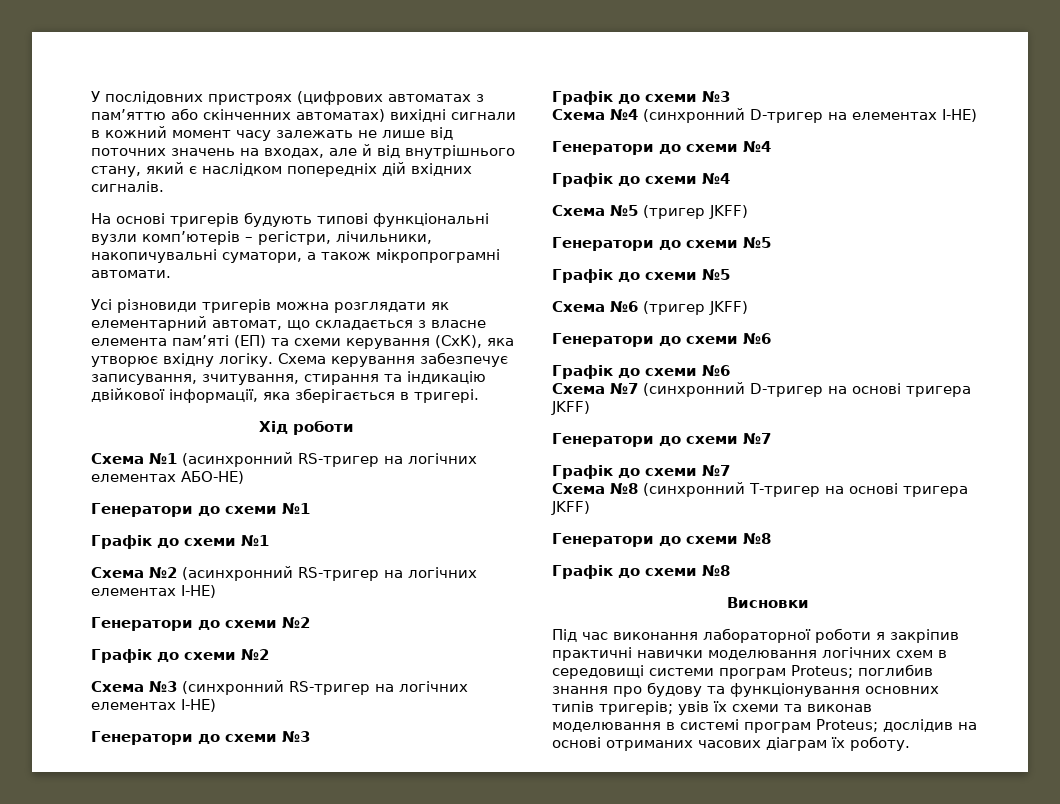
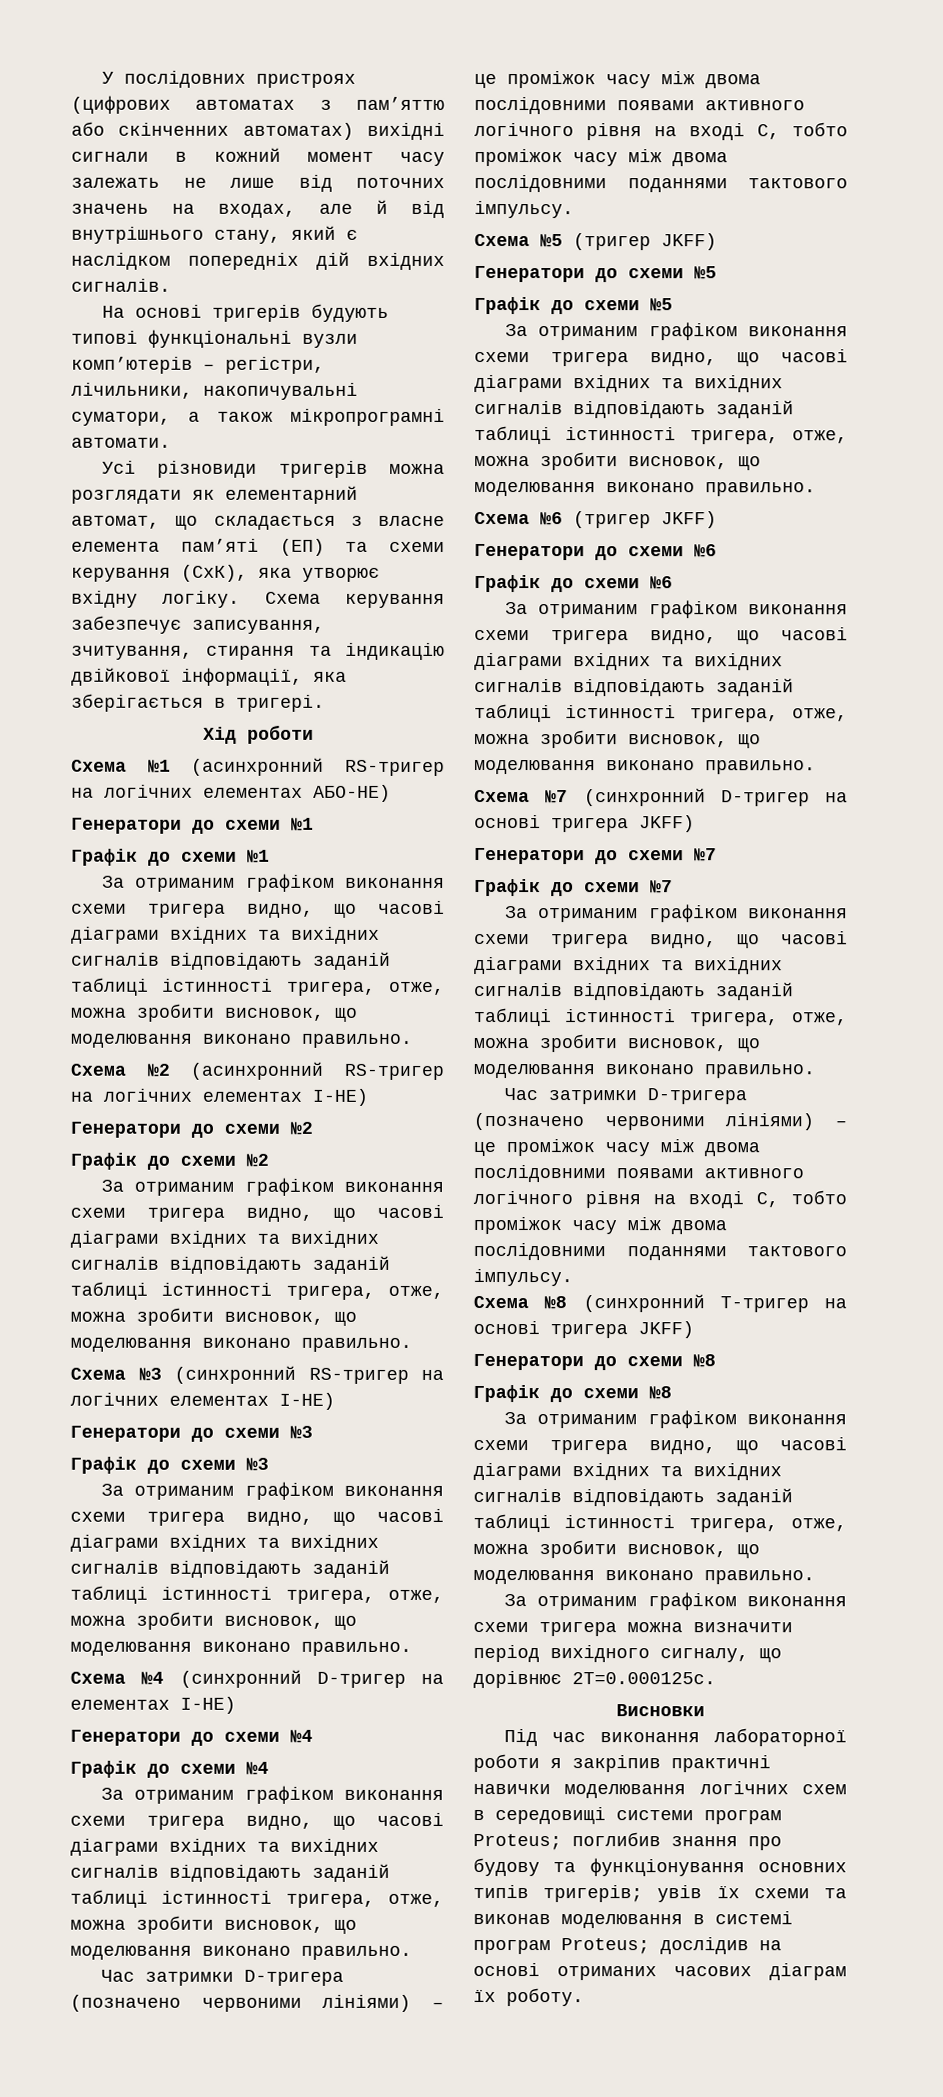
  Графік до схеми №1
+ За отриманим графіком виконання схеми тригера видно, що часові діаграми вхідних та вихідних сигналів відповідають заданій таблиці істинності тригера, отже, можна зробити висновок, що моделювання виконано правильно.
  Графік до схеми №2
+ За отриманим графіком виконання схеми тригера видно, що часові діаграми вхідних та вихідних сигналів відповідають заданій таблиці істинності тригера, отже, можна зробити висновок, що моделювання виконано правильно.
  Графік до схеми №3
+ За отриманим графіком виконання схеми тригера видно, що часові діаграми вхідних та вихідних сигналів відповідають заданій таблиці істинності тригера, отже, можна зробити висновок, що моделювання виконано правильно.
  Графік до схеми №4
+ За отриманим графіком виконання схеми тригера видно, що часові діаграми вхідних та вихідних сигналів відповідають заданій таблиці істинності тригера, отже, можна зробити висновок, що моделювання виконано правильно.
+ Час затримки D-тригера (позначено червоними лініями) – це проміжок часу між двома послідовними появами активного логічного рівня на вході C, тобто проміжок часу між двома послідовними поданнями тактового імпульсу.
  Графік до схеми №5
+ За отриманим графіком виконання схеми тригера видно, що часові діаграми вхідних та вихідних сигналів відповідають заданій таблиці істинності тригера, отже, можна зробити висновок, що моделювання виконано правильно.
  Графік до схеми №6
+ За отриманим графіком виконання схеми тригера видно, що часові діаграми вхідних та вихідних сигналів відповідають заданій таблиці істинності тригера, отже, можна зробити висновок, що моделювання виконано правильно.
  Графік до схеми №7
+ За отриманим графіком виконання схеми тригера видно, що часові діаграми вхідних та вихідних сигналів відповідають заданій таблиці істинності тригера, отже, можна зробити висновок, що моделювання виконано правильно.
+ Час затримки D-тригера (позначено червоними лініями) – це проміжок часу між двома послідовними появами активного логічного рівня на вході C, тобто проміжок часу між двома послідовними поданнями тактового імпульсу.
  Графік до схеми №8
+ За отриманим графіком виконання схеми тригера видно, що часові діаграми вхідних та вихідних сигналів відповідають заданій таблиці істинності тригера, отже, можна зробити висновок, що моделювання виконано правильно.
+ За отриманим графіком виконання схеми тригера можна визначити період вихідного сигналу, що дорівнює 2T=0.000125с.

